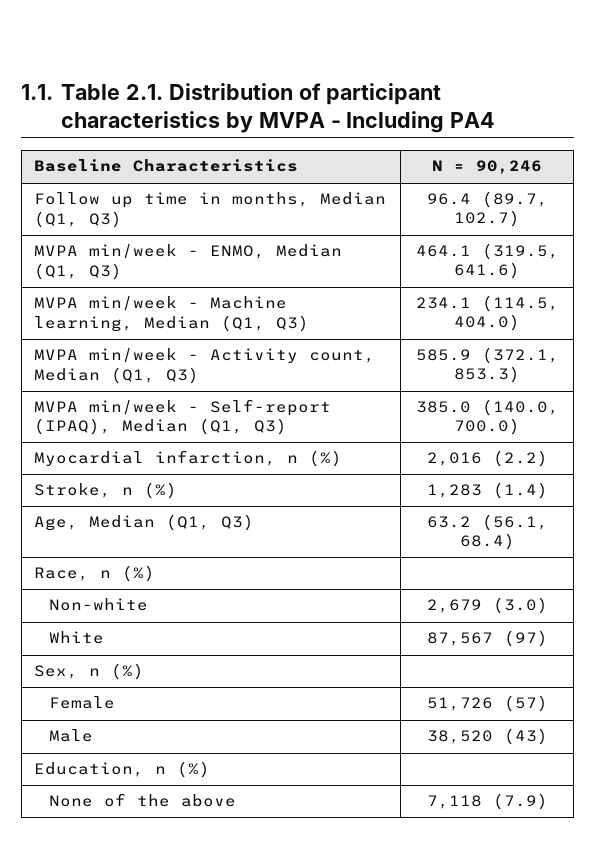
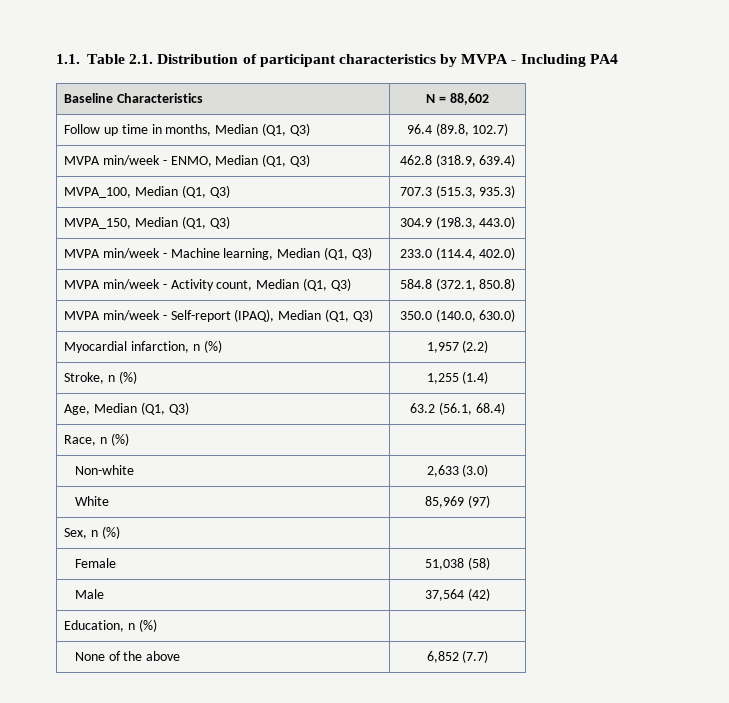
- Baseline Characteristics | N = 90,246
+ Baseline Characteristics | N = 88,602
- Follow up time in months, Median (Q1, Q3) | 96.4 (89.7, 102.7)
+ Follow up time in months, Median (Q1, Q3) | 96.4 (89.8, 102.7)
- MVPA min/week - ENMO, Median (Q1, Q3) | 464.1 (319.5, 641.6)
+ MVPA min/week - ENMO, Median (Q1, Q3) | 462.8 (318.9, 639.4)
+ MVPA_100, Median (Q1, Q3) | 707.3 (515.3, 935.3)
+ MVPA_150, Median (Q1, Q3) | 304.9 (198.3, 443.0)
- MVPA min/week - Machine learning, Median (Q1, Q3) | 234.1 (114.5, 404.0)
+ MVPA min/week - Machine learning, Median (Q1, Q3) | 233.0 (114.4, 402.0)
- MVPA min/week - Activity count, Median (Q1, Q3) | 585.9 (372.1, 853.3)
+ MVPA min/week - Activity count, Median (Q1, Q3) | 584.8 (372.1, 850.8)
- MVPA min/week - Self-report (IPAQ), Median (Q1, Q3) | 385.0 (140.0, 700.0)
+ MVPA min/week - Self-report (IPAQ), Median (Q1, Q3) | 350.0 (140.0, 630.0)
- Myocardial infarction, n (%) | 2,016 (2.2)
+ Myocardial infarction, n (%) | 1,957 (2.2)
- Stroke, n (%) | 1,283 (1.4)
+ Stroke, n (%) | 1,255 (1.4)
- Non-white | 2,679 (3.0)
+ Non-white | 2,633 (3.0)
- White | 87,567 (97)
+ White | 85,969 (97)
- Female | 51,726 (57)
+ Female | 51,038 (58)
- Male | 38,520 (43)
+ Male | 37,564 (42)
- None of the above | 7,118 (7.9)
+ None of the above | 6,852 (7.7)

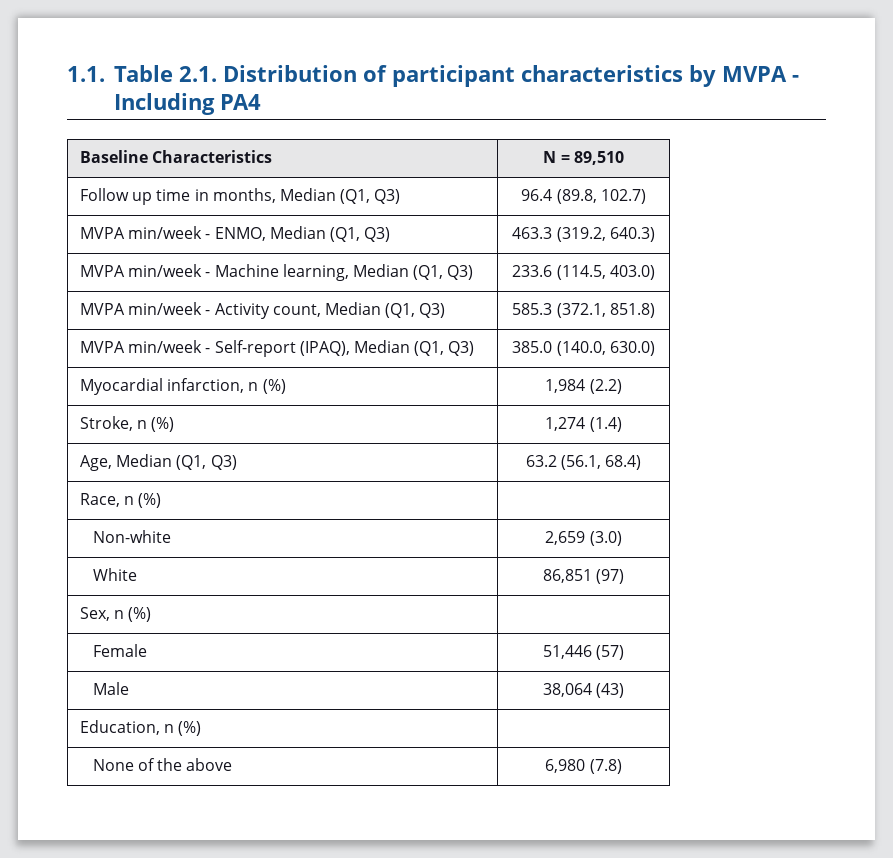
- Baseline Characteristics | N = 88,602
+ Baseline Characteristics | N = 89,510
- MVPA min/week - ENMO, Median (Q1, Q3) | 462.8 (318.9, 639.4)
- MVPA_100, Median (Q1, Q3) | 707.3 (515.3, 935.3)
- MVPA_150, Median (Q1, Q3) | 304.9 (198.3, 443.0)
+ MVPA min/week - ENMO, Median (Q1, Q3) | 463.3 (319.2, 640.3)
- MVPA min/week - Machine learning, Median (Q1, Q3) | 233.0 (114.4, 402.0)
+ MVPA min/week - Machine learning, Median (Q1, Q3) | 233.6 (114.5, 403.0)
- MVPA min/week - Activity count, Median (Q1, Q3) | 584.8 (372.1, 850.8)
+ MVPA min/week - Activity count, Median (Q1, Q3) | 585.3 (372.1, 851.8)
- MVPA min/week - Self-report (IPAQ), Median (Q1, Q3) | 350.0 (140.0, 630.0)
+ MVPA min/week - Self-report (IPAQ), Median (Q1, Q3) | 385.0 (140.0, 630.0)
- Myocardial infarction, n (%) | 1,957 (2.2)
+ Myocardial infarction, n (%) | 1,984 (2.2)
- Stroke, n (%) | 1,255 (1.4)
+ Stroke, n (%) | 1,274 (1.4)
- Non-white | 2,633 (3.0)
+ Non-white | 2,659 (3.0)
- White | 85,969 (97)
+ White | 86,851 (97)
- Female | 51,038 (58)
+ Female | 51,446 (57)
- Male | 37,564 (42)
+ Male | 38,064 (43)
- None of the above | 6,852 (7.7)
+ None of the above | 6,980 (7.8)

